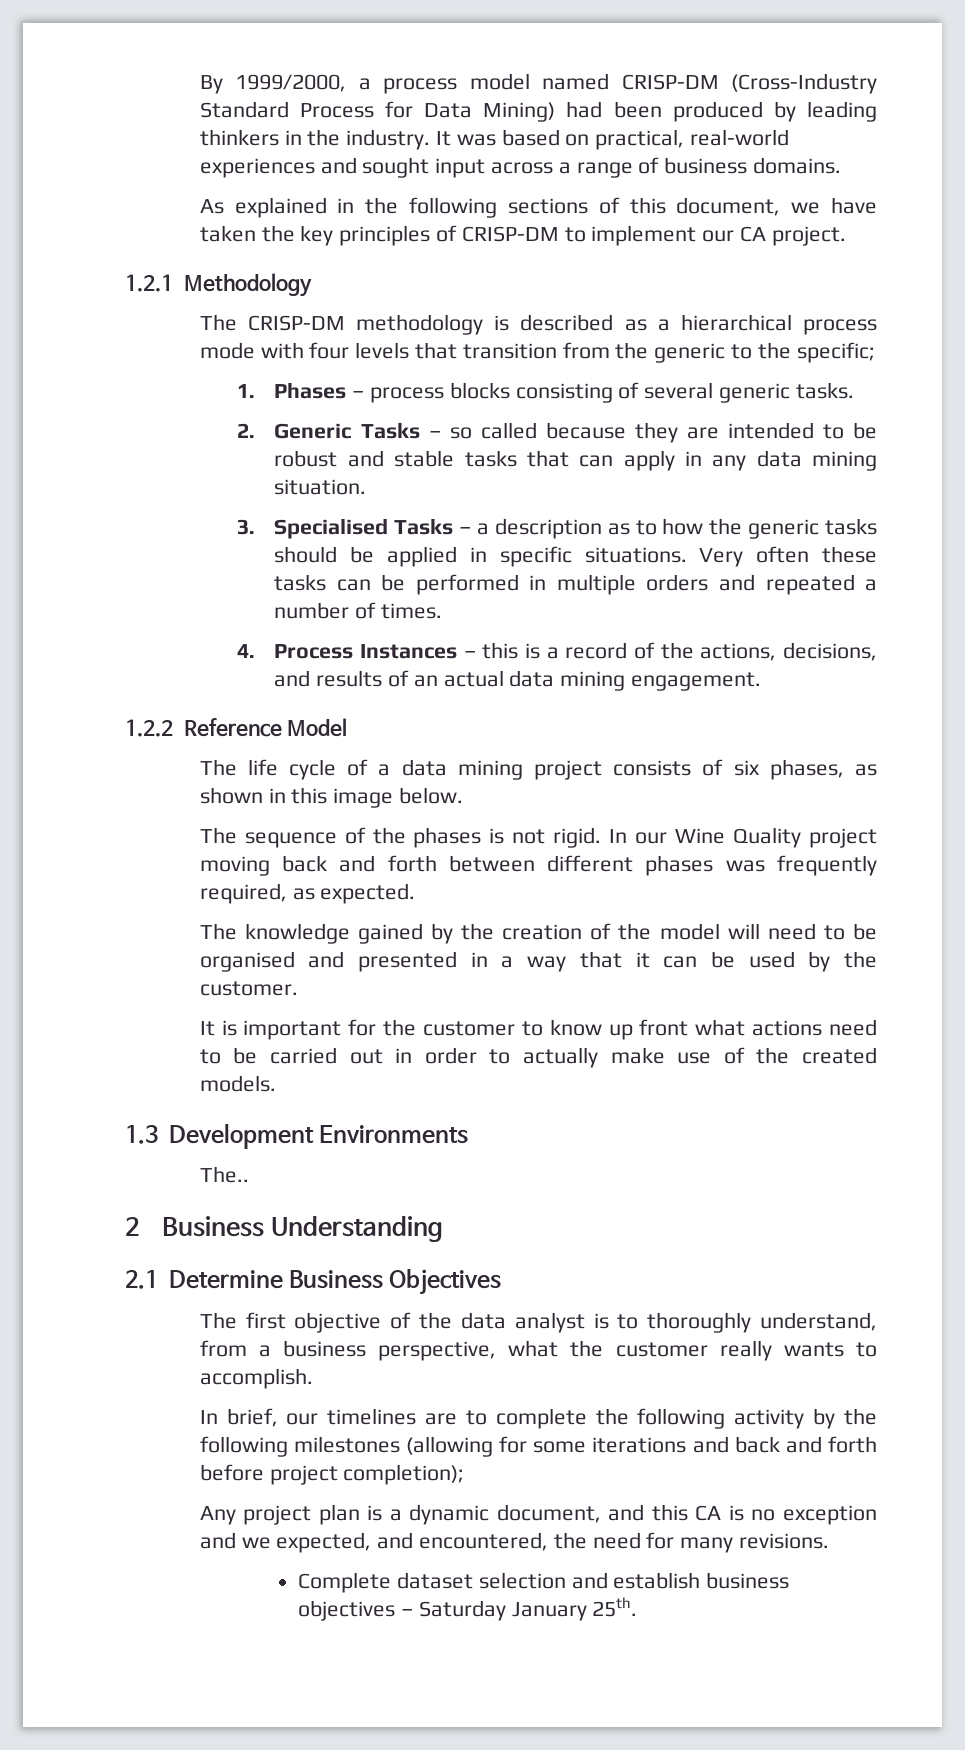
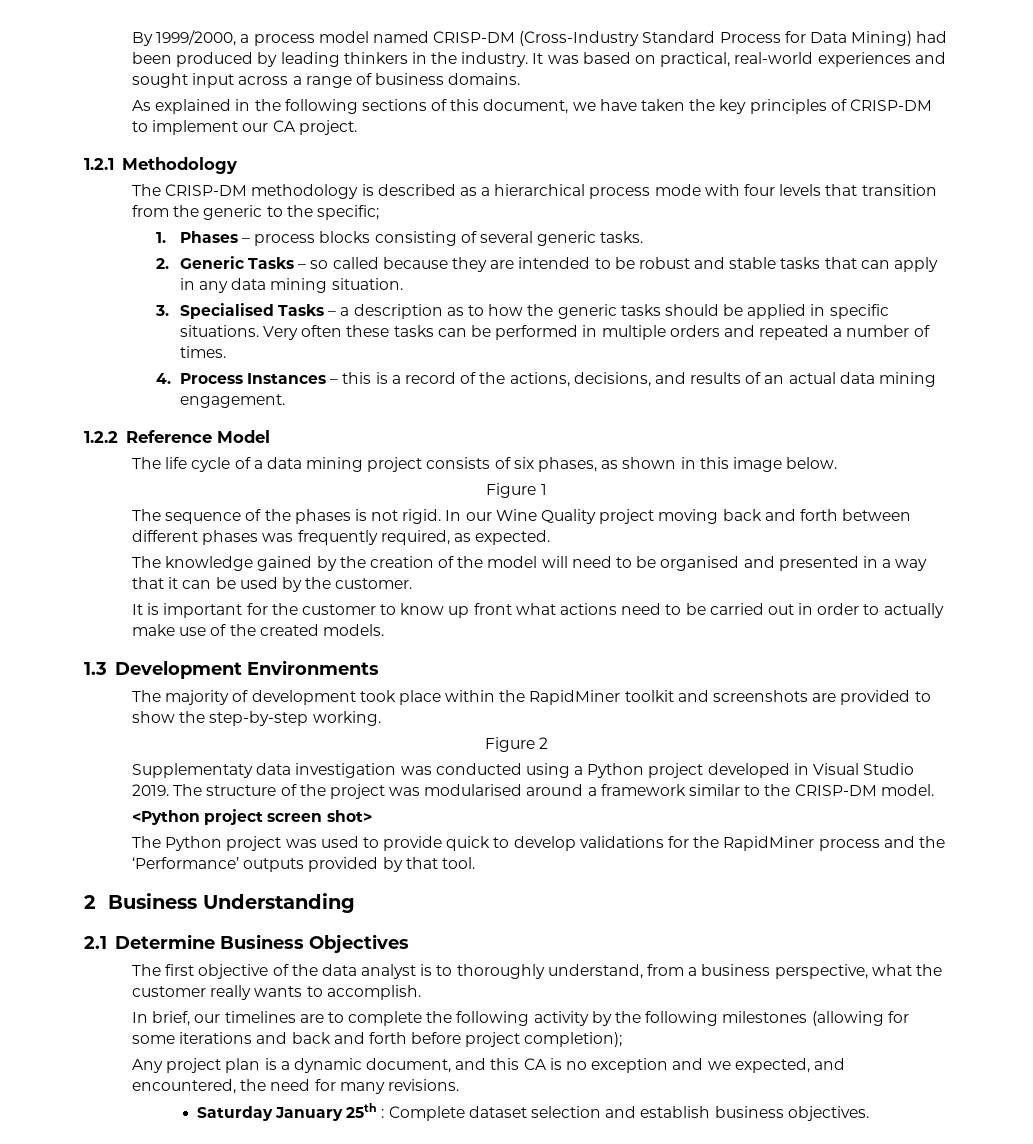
+ Figure 1
- The..
+ The majority of development took place within the RapidMiner toolkit and screenshots are provided to show the step-by-step working.
+ Figure 2
+ Supplementaty data investigation was conducted using a Python project developed in Visual Studio 2019. The structure of the project was modularised around a framework similar to the CRISP-DM model.
+ <Python project screen shot>
+ The Python project was used to provide quick to develop validations for the RapidMiner process and the ‘Performance’ outputs provided by that tool.
- Complete dataset selection and establish business objectives – Saturday January 25th.
+ Saturday January 25th : Complete dataset selection and establish business objectives.

